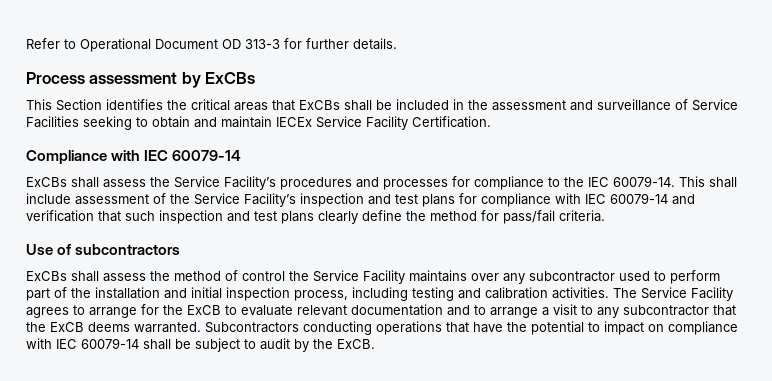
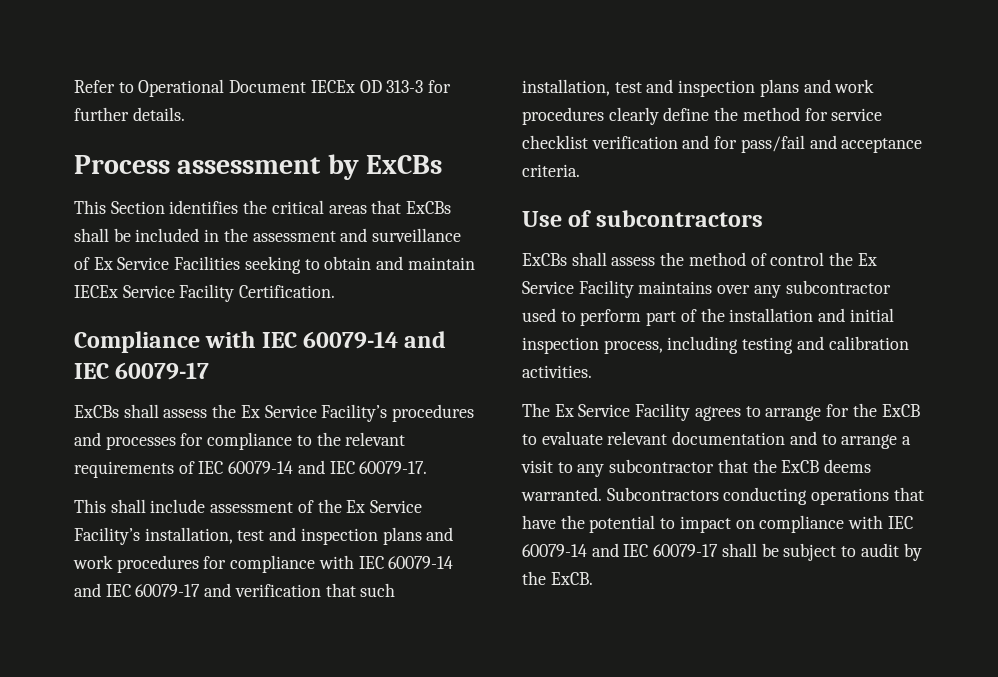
- Refer to Operational Document OD 313-3 for further details.
+ Refer to Operational Document IECEx OD 313-3 for further details.
- This Section identifies the critical areas that ExCBs shall be included in the assessment and surveillance of Service Facilities seeking to obtain and maintain IECEx Service Facility Certification.
+ This Section identifies the critical areas that ExCBs shall be included in the assessment and surveillance of Ex Service Facilities seeking to obtain and maintain IECEx Service Facility Certification.
- Compliance with IEC 60079-14
- ExCBs shall assess the Service Facility’s procedures and processes for compliance to the IEC 60079-14. This shall include assessment of the Service Facility’s inspection and test plans for compliance with IEC 60079-14 and verification that such inspection and test plans clearly define the method for pass/fail criteria.
+ Compliance with IEC 60079-14 and IEC 60079-17
+ ExCBs shall assess the Ex Service Facility’s procedures and processes for compliance to the relevant requirements of IEC 60079-14 and IEC 60079-17.
+ This shall include assessment of the Ex Service Facility’s installation, test and inspection plans and work procedures for compliance with IEC 60079-14 and IEC 60079-17 and verification that such installation, test and inspection plans and work procedures clearly define the method for service checklist verification and for pass/fail and acceptance criteria.
- ExCBs shall assess the method of control the Service Facility maintains over any subcontractor used to perform part of the installation and initial inspection process, including testing and calibration activities. The Service Facility agrees to arrange for the ExCB to evaluate relevant documentation and to arrange a visit to any subcontractor that the ExCB deems warranted.
+ ExCBs shall assess the method of control the Ex Service Facility maintains over any subcontractor used to perform part of the installation and initial inspection process, including testing and calibration activities.
+ The Ex Service Facility agrees to arrange for the ExCB to evaluate relevant documentation and to arrange a visit to any subcontractor that the ExCB deems warranted.
- Subcontractors conducting operations that have the potential to impact on compliance with IEC 60079-14 shall be subject to audit by the ExCB.
+ Subcontractors conducting operations that have the potential to impact on compliance with IEC 60079-14 and IEC 60079-17 shall be subject to audit by the ExCB.

